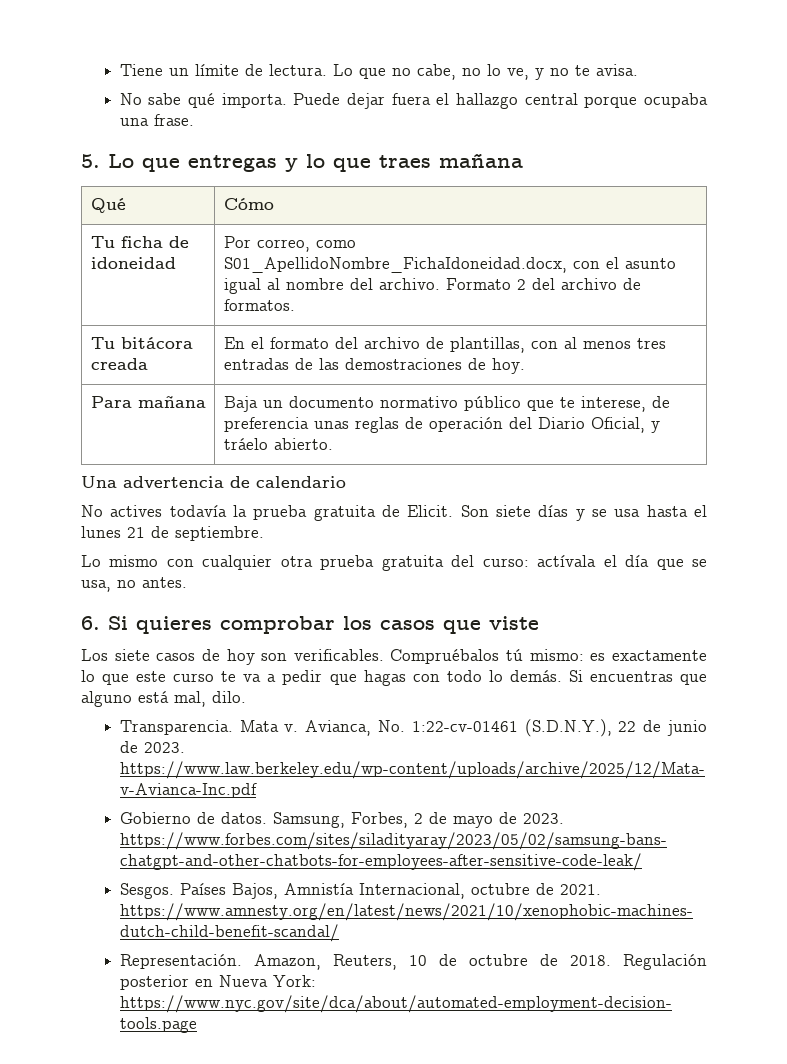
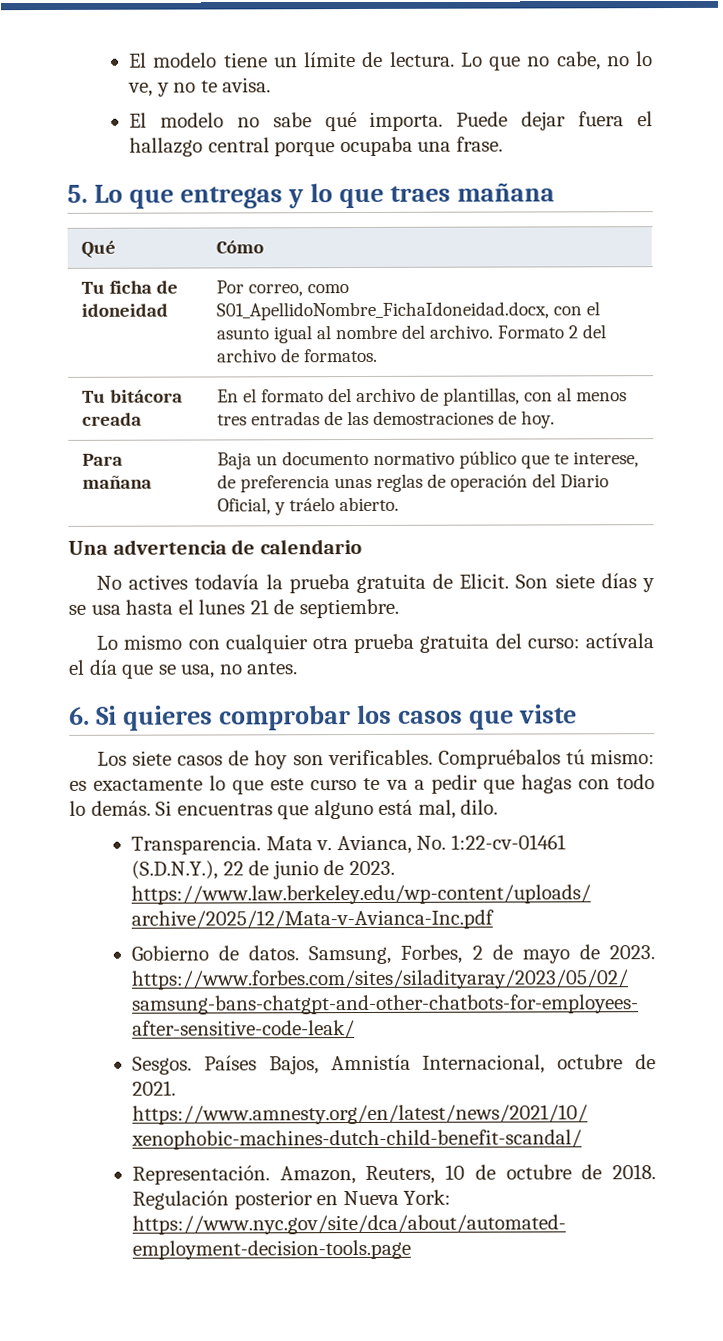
- Tiene un límite de lectura.
+ El modelo tiene un límite de lectura.
- No sabe qué importa.
+ El modelo no sabe qué importa.

